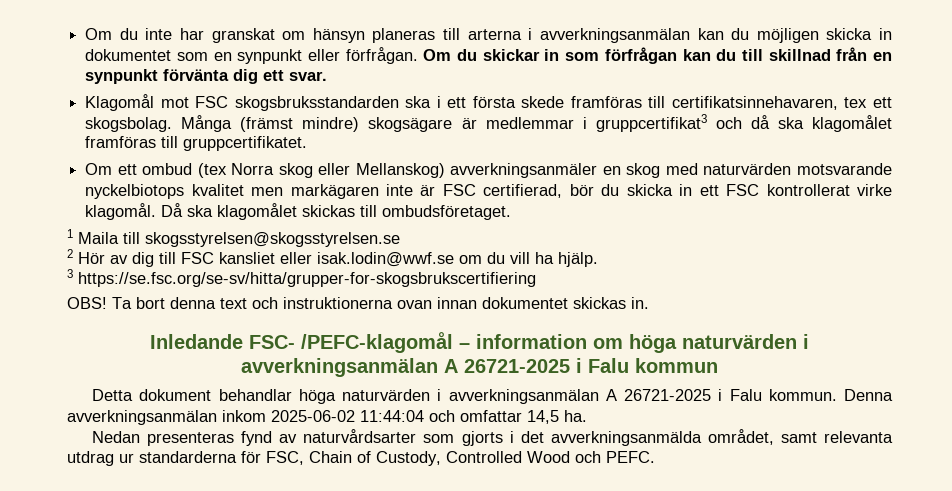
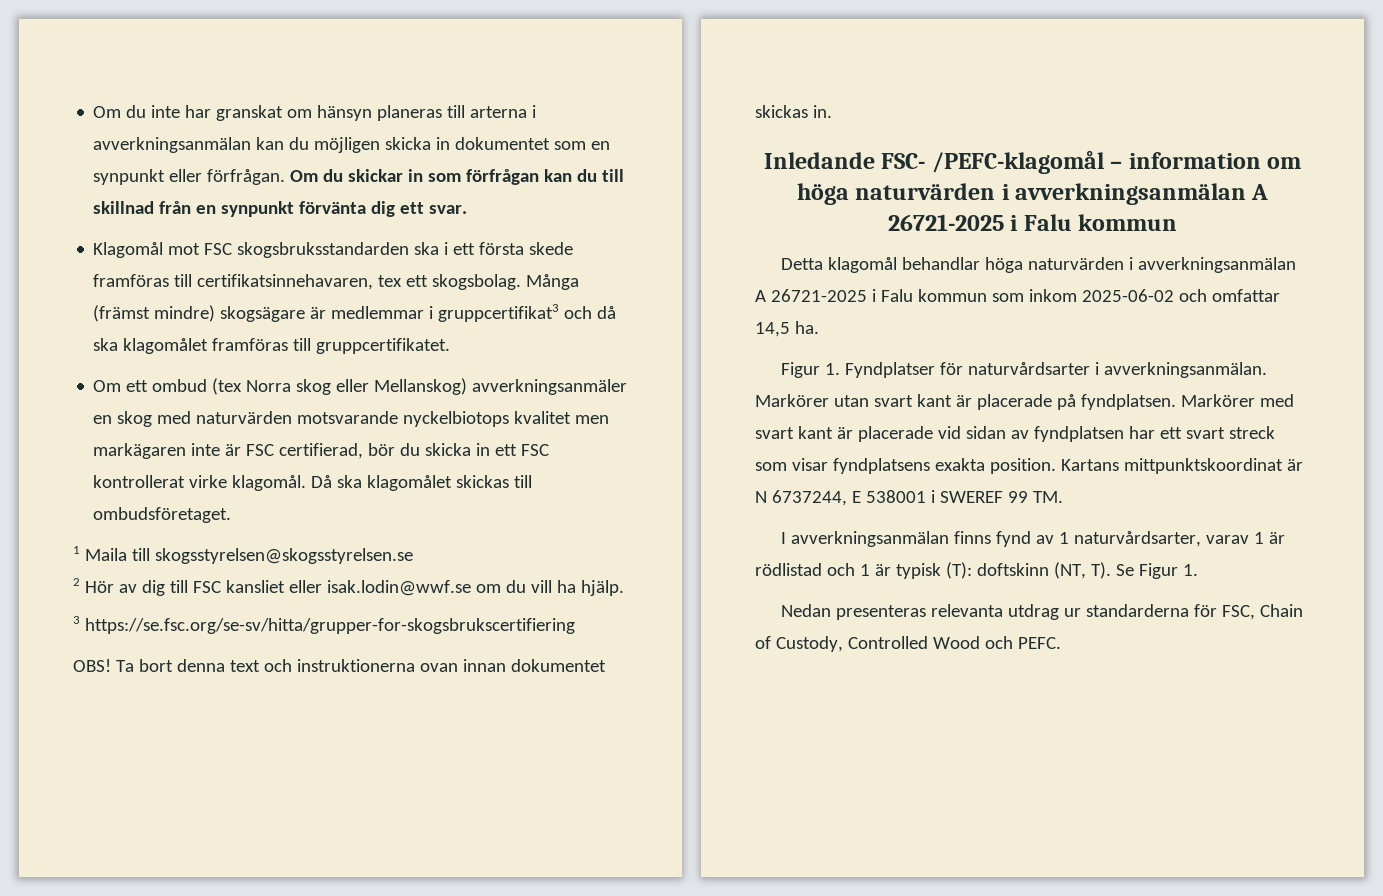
- Detta dokument behandlar höga naturvärden i avverkningsanmälan A 26721-2025 i Falu kommun. Denna avverkningsanmälan inkom 2025-06-02 11:44:04 och omfattar 14,5 ha.
+ Detta klagomål behandlar höga naturvärden i avverkningsanmälan A 26721-2025 i Falu kommun som inkom 2025-06-02 och omfattar 14,5 ha.
- Nedan presenteras fynd av naturvårdsarter som gjorts i det avverkningsanmälda området, samt relevanta utdrag ur standarderna för FSC, Chain of Custody, Controlled Wood och PEFC.
+ Figur 1. Fyndplatser för naturvårdsarter i avverkningsanmälan. Markörer utan svart kant är placerade på fyndplatsen. Markörer med svart kant är placerade vid sidan av fyndplatsen har ett svart streck som visar fyndplatsens exakta position. Kartans mittpunktskoordinat är N 6737244, E 538001 i SWEREF 99 TM.
+ I avverkningsanmälan finns fynd av 1 naturvårdsarter, varav 1 är rödlistad och 1 är typisk (T): doftskinn (NT, T). Se Figur 1.
+ Nedan presenteras relevanta utdrag ur standarderna för FSC, Chain of Custody, Controlled Wood och PEFC.

